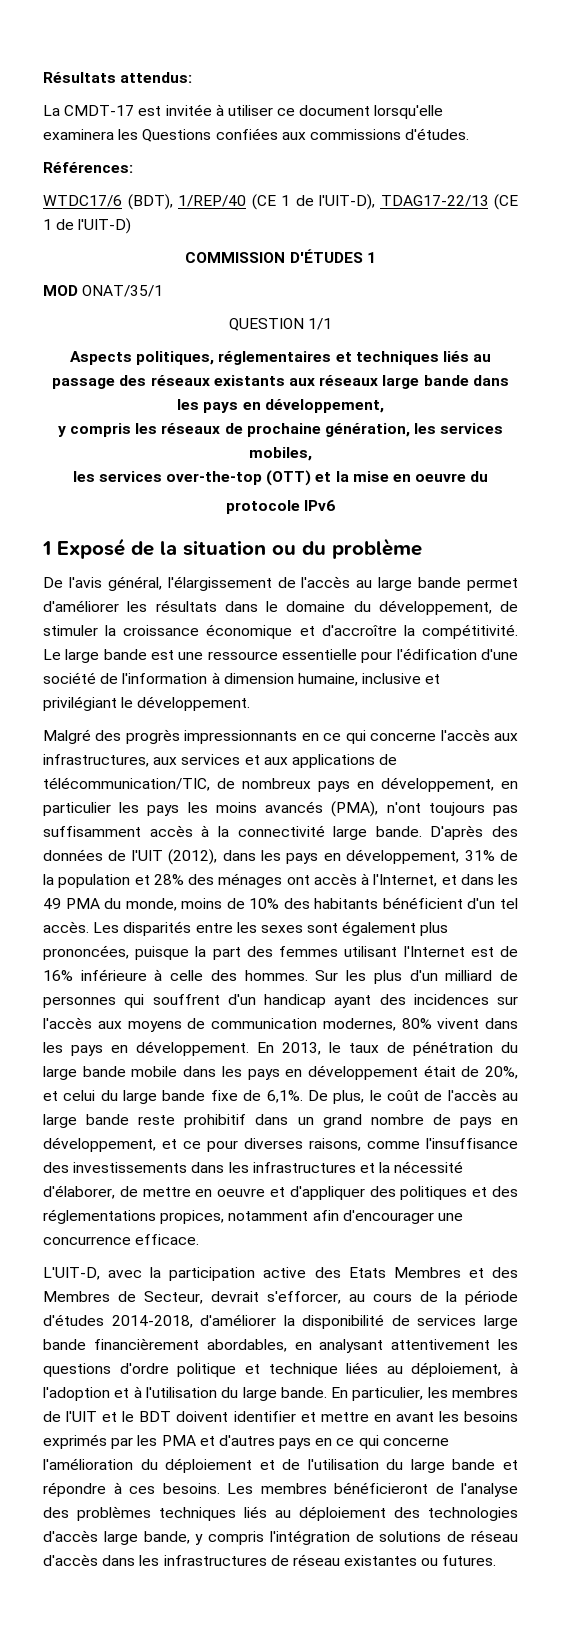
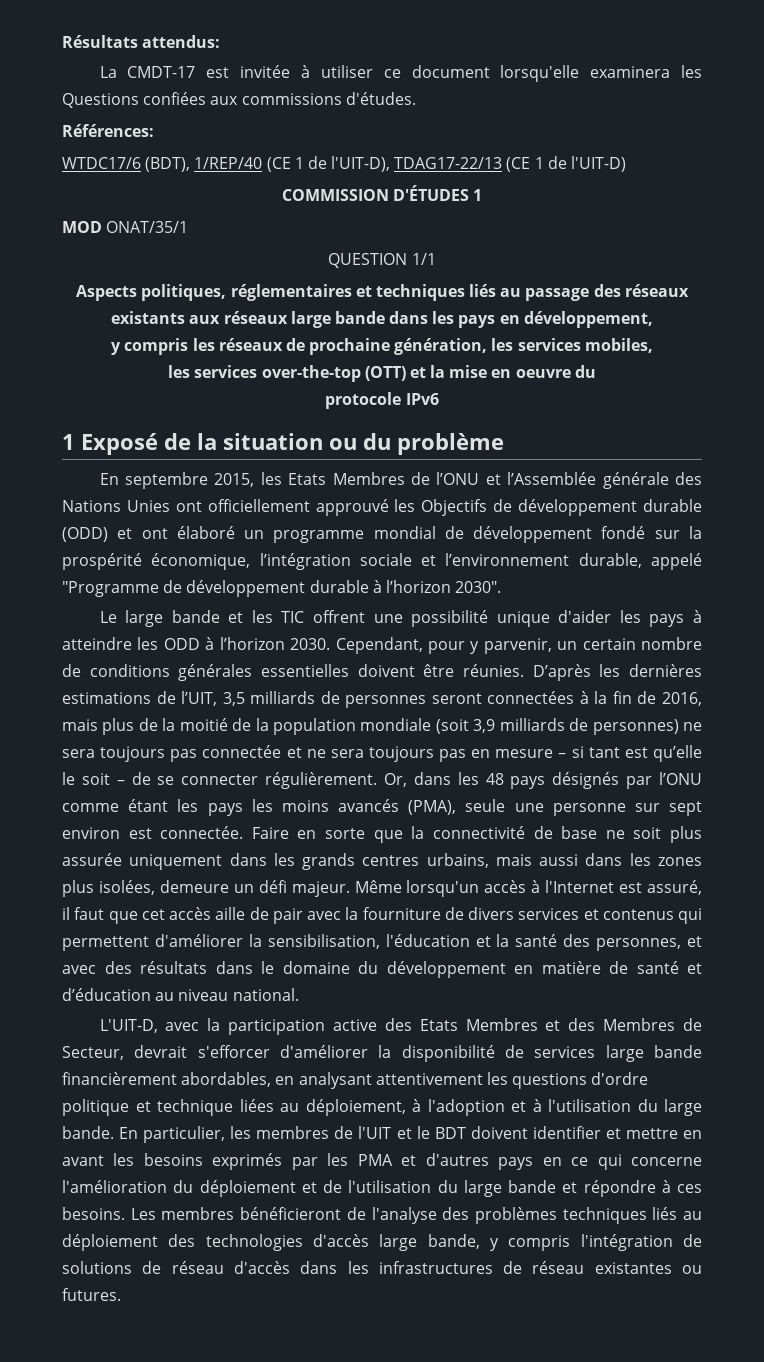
- De l'avis général, l'élargissement de l'accès au large bande permet d'améliorer les résultats dans le domaine du développement, de stimuler la croissance économique et d'accroître la compétitivité. Le large bande est une ressource essentielle pour l'édification d'une société de l'information à dimension humaine, inclusive et privilégiant le développement.
- Malgré des progrès impressionnants en ce qui concerne l'accès aux infrastructures, aux services et aux applications de télécommunication/TIC, de nombreux pays en développement, en particulier les pays les moins avancés (PMA), n'ont toujours pas suffisamment accès à la connectivité large bande. D'après des données de l'UIT (2012), dans les pays en développement, 31% de la population et 28% des ménages ont accès à l'Internet, et dans les 49 PMA du monde, moins de 10% des habitants bénéficient d'un tel accès. Les disparités entre les sexes sont également plus prononcées, puisque la part des femmes utilisant l'Internet est de 16% inférieure à celle des hommes. Sur les plus d'un milliard de personnes qui souffrent d'un handicap ayant des incidences sur l'accès aux moyens de communication modernes, 80% vivent dans les pays en développement. En 2013, le taux de pénétration du large bande mobile dans les pays en développement était de 20%, et celui du large bande fixe de 6,1%. De plus, le coût de l'accès au large bande reste prohibitif dans un grand nombre de pays en développement, et ce pour diverses raisons, comme l'insuffisance des investissements dans les infrastructures et la nécessité d'élaborer, de mettre en oeuvre et d'appliquer des politiques et des réglementations propices, notamment afin d'encourager une concurrence efficace.
+ En septembre 2015, les Etats Membres de l’ONU et l’Assemblée générale des Nations Unies ont officiellement approuvé les Objectifs de développement durable (ODD) et ont élaboré un programme mondial de développement fondé sur la prospérité économique, l’intégration sociale et l’environnement durable, appelé "Programme de développement durable à l’horizon 2030".
+ Le large bande et les TIC offrent une possibilité unique d'aider les pays à atteindre les ODD à l’horizon 2030. Cependant, pour y parvenir, un certain nombre de conditions générales essentielles doivent être réunies. D’après les dernières estimations de l’UIT, 3,5 milliards de personnes seront connectées à la fin de 2016, mais plus de la moitié de la population mondiale (soit 3,9 milliards de personnes) ne sera toujours pas connectée et ne sera toujours pas en mesure – si tant est qu’elle le soit – de se connecter régulièrement. Or, dans les 48 pays désignés par l’ONU comme étant les pays les moins avancés (PMA), seule une personne sur sept environ est connectée. Faire en sorte que la connectivité de base ne soit plus assurée uniquement dans les grands centres urbains, mais aussi dans les zones plus isolées, demeure un défi majeur. Même lorsqu'un accès à l'Internet est assuré, il faut que cet accès aille de pair avec la fourniture de divers services et contenus qui permettent d'améliorer la sensibilisation, l'éducation et la santé des personnes, et avec des résultats dans le domaine du développement en matière de santé et d’éducation au niveau national.
- L'UIT-D, avec la participation active des Etats Membres et des Membres de Secteur, devrait s'efforcer, au cours de la période d'études 2014-2018, d'améliorer la disponibilité de services large bande financièrement abordables, en analysant attentivement les questions d'ordre politique et technique liées au déploiement, à l'adoption et à l'utilisation du large bande.
+ L'UIT-D, avec la participation active des Etats Membres et des Membres de Secteur, devrait s'efforcer d'améliorer la disponibilité de services large bande financièrement abordables, en analysant attentivement les questions d'ordre politique et technique liées au déploiement, à l'adoption et à l'utilisation du large bande.

